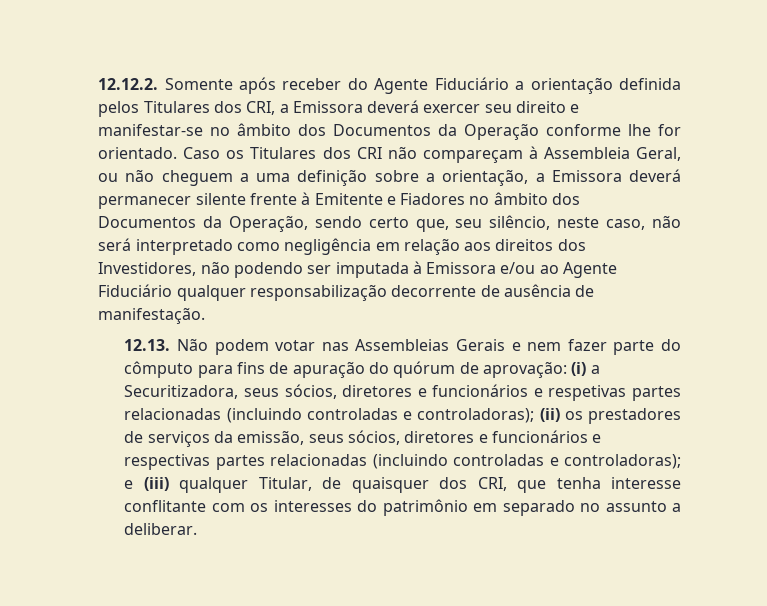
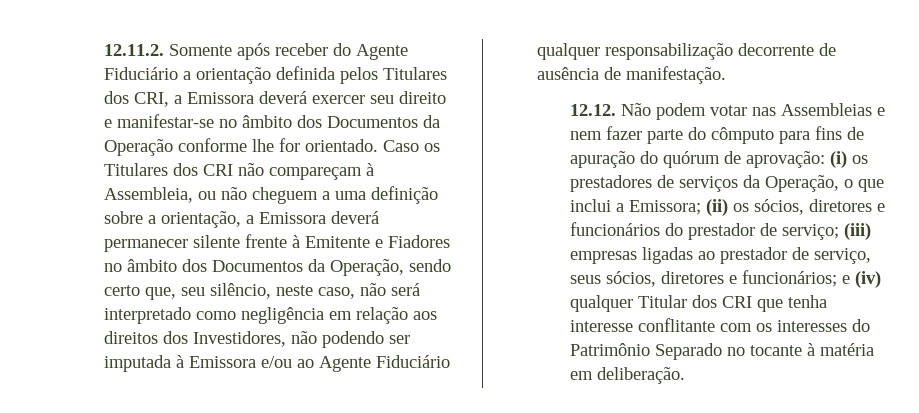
- 12.12.2. Somente após receber do Agente Fiduciário a orientação definida pelos Titulares dos CRI, a Emissora deverá exercer seu direito e manifestar-se no âmbito dos Documentos da Operação conforme lhe for orientado.
+ 12.11.2. Somente após receber do Agente Fiduciário a orientação definida pelos Titulares dos CRI, a Emissora deverá exercer seu direito e manifestar-se no âmbito dos Documentos da Operação conforme lhe for orientado.
- Caso os Titulares dos CRI não compareçam à Assembleia Geral, ou não cheguem a uma definição sobre a orientação, a Emissora deverá permanecer silente frente à Emitente e Fiadores no âmbito dos Documentos da Operação, sendo certo que, seu silêncio, neste caso, não será interpretado como negligência em relação aos direitos dos Investidores, não podendo ser imputada à Emissora e/ou ao Agente Fiduciário qualquer responsabilização decorrente de ausência de manifestação.
+ Caso os Titulares dos CRI não compareçam à Assembleia, ou não cheguem a uma definição sobre a orientação, a Emissora deverá permanecer silente frente à Emitente e Fiadores no âmbito dos Documentos da Operação, sendo certo que, seu silêncio, neste caso, não será interpretado como negligência em relação aos direitos dos Investidores, não podendo ser imputada à Emissora e/ou ao Agente Fiduciário qualquer responsabilização decorrente de ausência de manifestação.
- 12.13. Não podem votar nas Assembleias Gerais e nem fazer parte do cômputo para fins de apuração do quórum de aprovação: (i) a Securitizadora, seus sócios, diretores e funcionários e respetivas partes relacionadas (incluindo controladas e controladoras); (ii) os prestadores de serviços da emissão, seus sócios, diretores e funcionários e respectivas partes relacionadas (incluindo controladas e controladoras); e (iii) qualquer Titular, de quaisquer dos CRI, que tenha interesse conflitante com os interesses do patrimônio em separado no assunto a deliberar.
+ 12.12. Não podem votar nas Assembleias e nem fazer parte do cômputo para fins de apuração do quórum de aprovação: (i) os prestadores de serviços da Operação, o que inclui a Emissora; (ii) os sócios, diretores e funcionários do prestador de serviço; (iii) empresas ligadas ao prestador de serviço, seus sócios, diretores e funcionários; e (iv) qualquer Titular dos CRI que tenha interesse conflitante com os interesses do Patrimônio Separado no tocante à matéria em deliberação.

